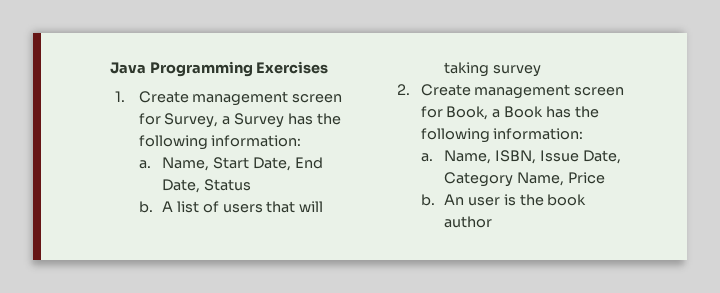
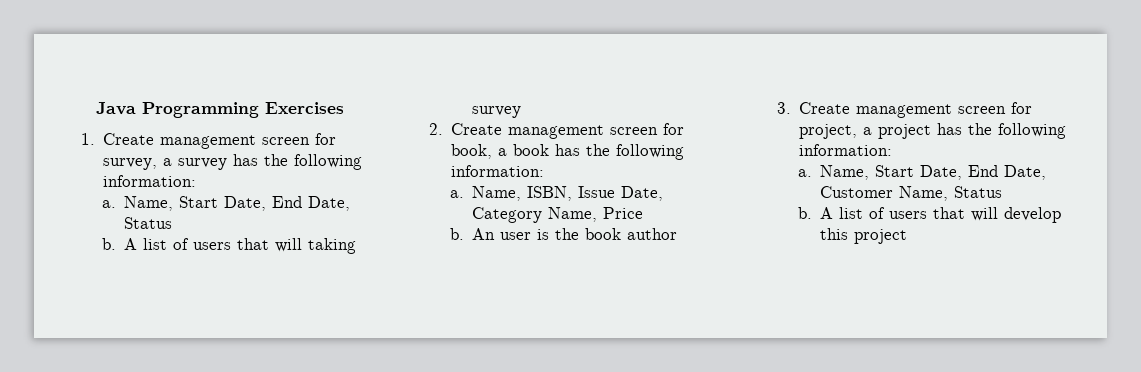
- 1. Create management screen for Survey, a Survey has the following information:
+ 1. Create management screen for survey, a survey has the following information:
- 2. Create management screen for Book, a Book has the following information:
+ 2. Create management screen for book, a book has the following information:
+ 3. Create management screen for project, a project has the following information:
+ a. Name, Start Date, End Date, Customer Name, Status
+ b. A list of users that will develop this project

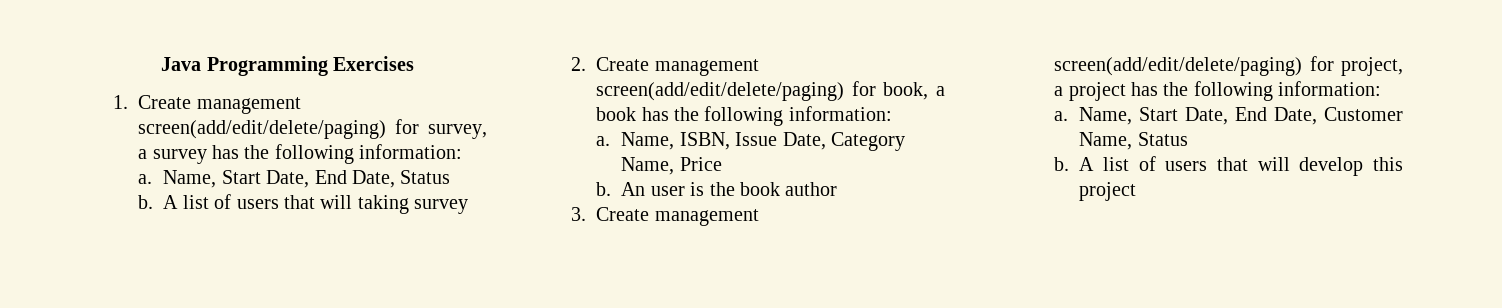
- 1. Create management screen for survey, a survey has the following information:
+ 1. Create management screen(add/edit/delete/paging) for survey, a survey has the following information:
- 2. Create management screen for book, a book has the following information:
+ 2. Create management screen(add/edit/delete/paging) for book, a book has the following information:
- 3. Create management screen for project, a project has the following information:
+ 3. Create management screen(add/edit/delete/paging) for project, a project has the following information:

